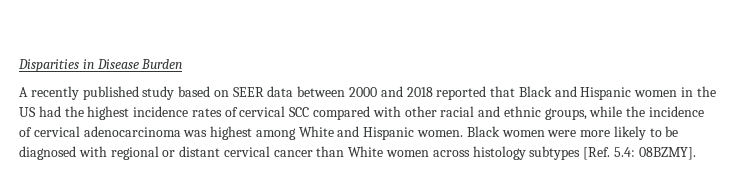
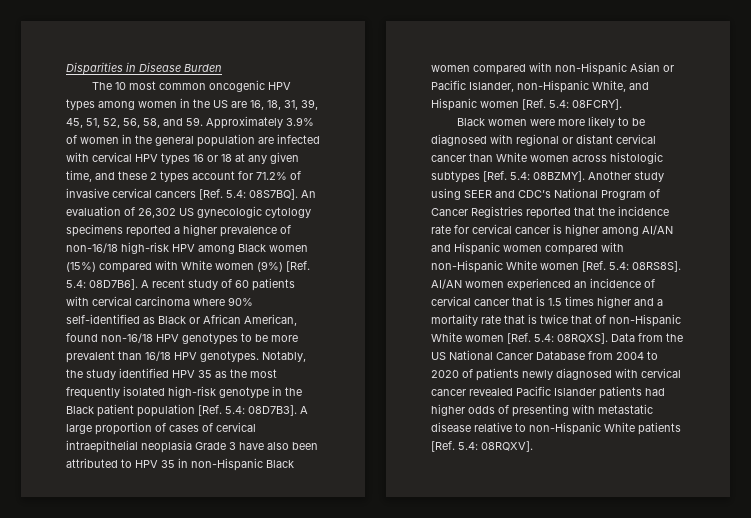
- A recently published study based on SEER data between 2000 and 2018 reported that Black and Hispanic women in the US had the highest incidence rates of cervical SCC compared with other racial and ethnic groups, while the incidence of cervical adenocarcinoma was highest among White and Hispanic women. Black women were more likely to be diagnosed with regional or distant cervical cancer than White women across histology subtypes [Ref. 5.4: 08BZMY].
+ The 10 most common oncogenic HPV types among women in the US are 16, 18, 31, 39, 45, 51, 52, 56, 58, and 59. Approximately 3.9% of women in the general population are infected with cervical HPV types 16 or 18 at any given time, and these 2 types account for 71.2% of invasive cervical cancers [Ref. 5.4: 08S7BQ]. An evaluation of 26,302 US gynecologic cytology specimens reported a higher prevalence of non-16/18 high-risk HPV among Black women (15%) compared with White women (9%) [Ref. 5.4: 08D7B6]. A recent study of 60 patients with cervical carcinoma where 90% self-identified as Black or African American, found non-16/18 HPV genotypes to be more prevalent than 16/18 HPV genotypes. Notably, the study identified HPV 35 as the most frequently isolated high-risk genotype in the Black patient population [Ref. 5.4: 08D7B3]. A large proportion of cases of cervical intraepithelial neoplasia Grade 3 have also been attributed to HPV 35 in non-Hispanic Black women compared with non-Hispanic Asian or Pacific Islander, non-Hispanic White, and Hispanic women [Ref. 5.4: 08FCRY].
+ Black women were more likely to be diagnosed with regional or distant cervical cancer than White women across histologic subtypes [Ref. 5.4: 08BZMY].
+ Another study using SEER and CDC’s National Program of Cancer Registries reported that the incidence rate for cervical cancer is higher among AI/AN and Hispanic women compared with non-Hispanic White women [Ref. 5.4: 08RS8S]. AI/AN women experienced an incidence of cervical cancer that is 1.5 times higher and a mortality rate that is twice that of non-Hispanic White women [Ref. 5.4: 08RQXS]. Data from the US National Cancer Database from 2004 to 2020 of patients newly diagnosed with cervical cancer revealed Pacific Islander patients had higher odds of presenting with metastatic disease relative to non-Hispanic White patients [Ref. 5.4: 08RQXV].

